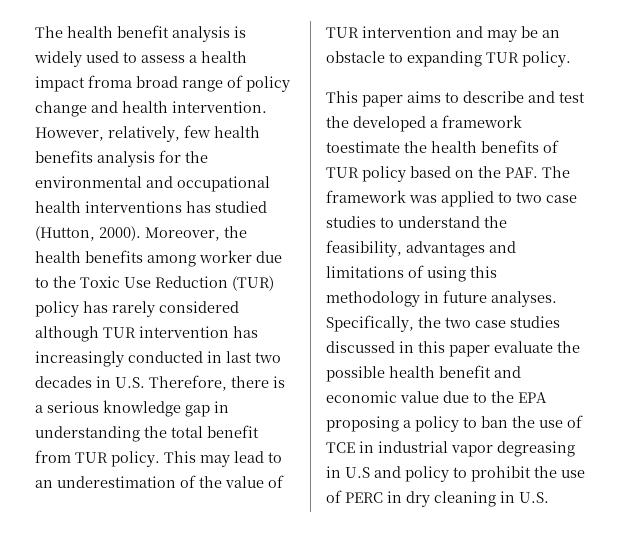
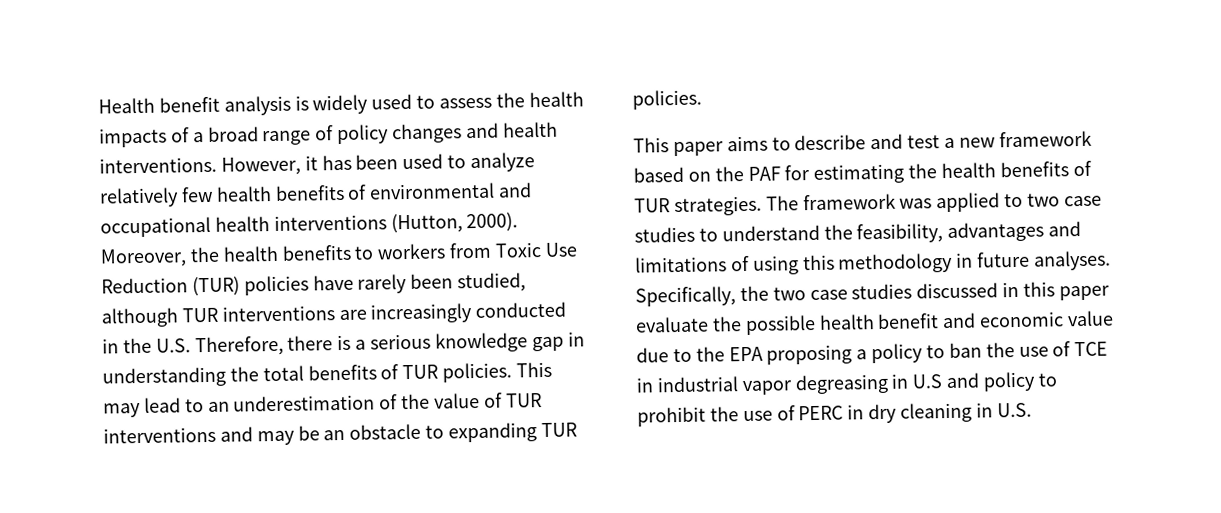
- The health benefit analysis is widely used to assess a health impact froma broad range of policy change and health intervention. However, relatively, few health benefits analysis for the environmental and occupational health interventions has studied (Hutton, 2000).
+ Health benefit analysis is widely used to assess the health impacts of a broad range of policy changes and health interventions. However, it has been used to analyze relatively few health benefits of environmental and occupational health interventions (Hutton, 2000).
- Moreover, the health benefits among worker due to the Toxic Use Reduction (TUR) policy has rarely considered although TUR intervention has increasingly conducted in last two decades in U.S. Therefore, there is a serious knowledge gap in understanding the total benefit from TUR policy.
+ Moreover, the health benefits to workers from Toxic Use Reduction (TUR) policies have rarely been studied, although TUR interventions are increasingly conducted in the U.S. Therefore, there is a serious knowledge gap in understanding the total benefits of TUR policies.
- This may lead to an underestimation of the value of TUR intervention and may be an obstacle to expanding TUR policy.
+ This may lead to an underestimation of the value of TUR interventions and may be an obstacle to expanding TUR policies.
- This paper aims to describe and test the developed a framework toestimate the health benefits of TUR policy based on the PAF. The framework was applied to two case studies to understand the feasibility, advantages and limitations of using this methodology in future analyses.
+ This paper aims to describe and test a new framework based on the PAF for estimating the health benefits of TUR strategies. The framework was applied to two case studies to understand the feasibility, advantages and limitations of using this methodology in future analyses.

